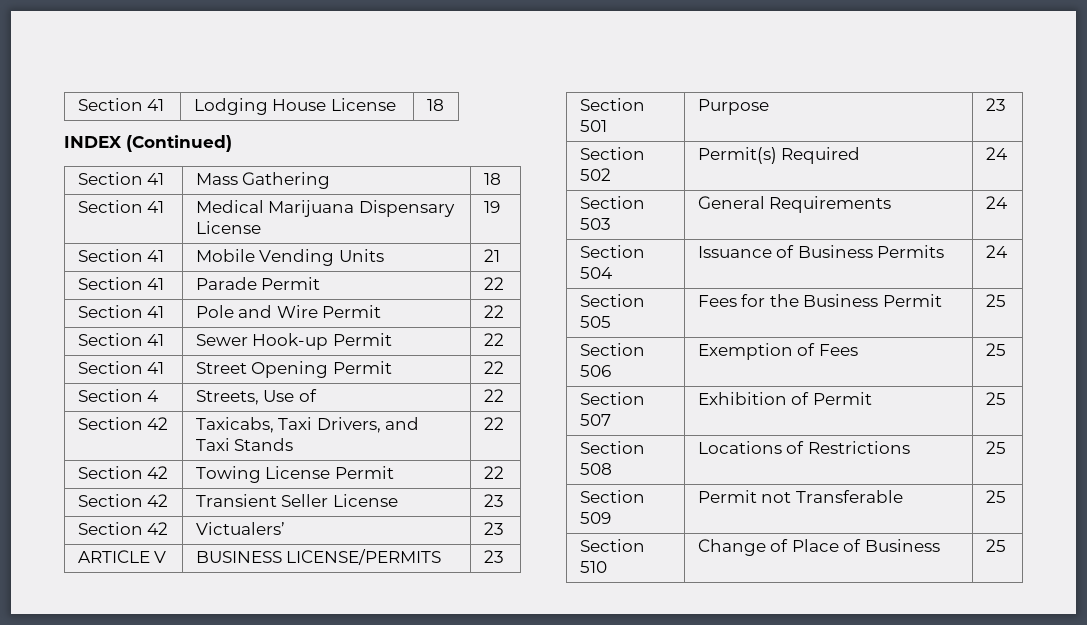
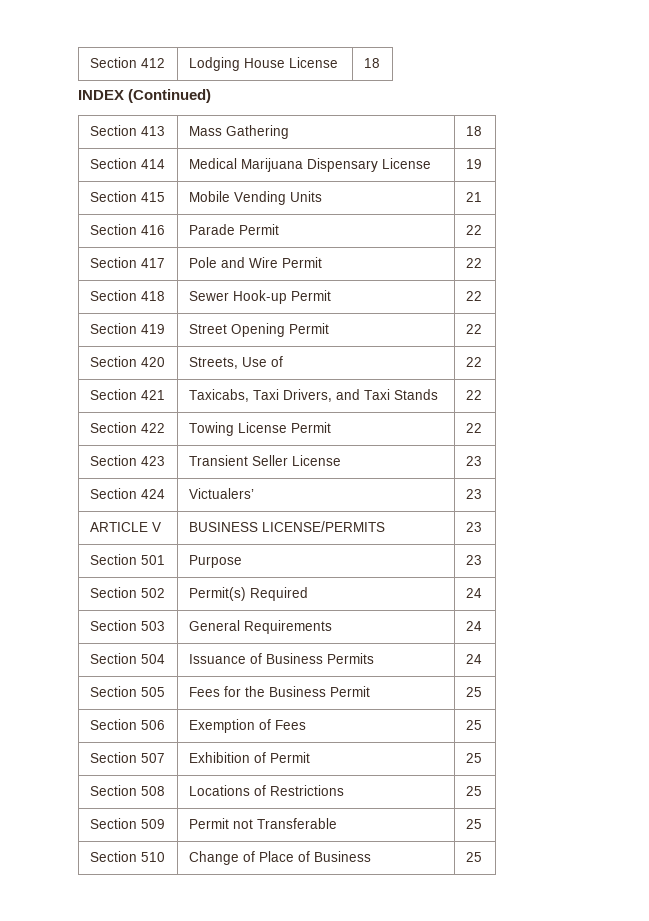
- Section 41 | Lodging House License | 18
+ Section 412 | Lodging House License | 18
- Section 41 | Mass Gathering | 18
+ Section 413 | Mass Gathering | 18
- Section 41 | Medical Marijuana Dispensary License | 19
+ Section 414 | Medical Marijuana Dispensary License | 19
- Section 41 | Mobile Vending Units | 21
+ Section 415 | Mobile Vending Units | 21
- Section 41 | Parade Permit | 22
+ Section 416 | Parade Permit | 22
- Section 41 | Pole and Wire Permit | 22
+ Section 417 | Pole and Wire Permit | 22
- Section 41 | Sewer Hook-up Permit | 22
+ Section 418 | Sewer Hook-up Permit | 22
- Section 41 | Street Opening Permit | 22
+ Section 419 | Street Opening Permit | 22
- Section 4 | Streets, Use of | 22
+ Section 420 | Streets, Use of | 22
- Section 42 | Taxicabs, Taxi Drivers, and Taxi Stands | 22
+ Section 421 | Taxicabs, Taxi Drivers, and Taxi Stands | 22
- Section 42 | Towing License Permit | 22
+ Section 422 | Towing License Permit | 22
- Section 42 | Transient Seller License | 23
+ Section 423 | Transient Seller License | 23
- Section 42 | Victualers’ | 23
+ Section 424 | Victualers’ | 23

